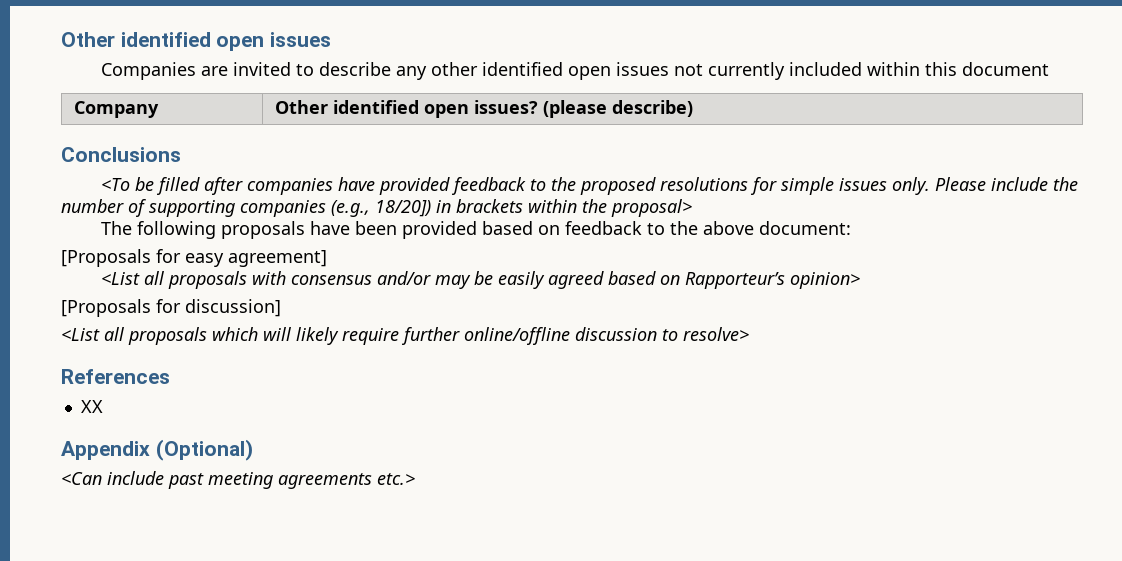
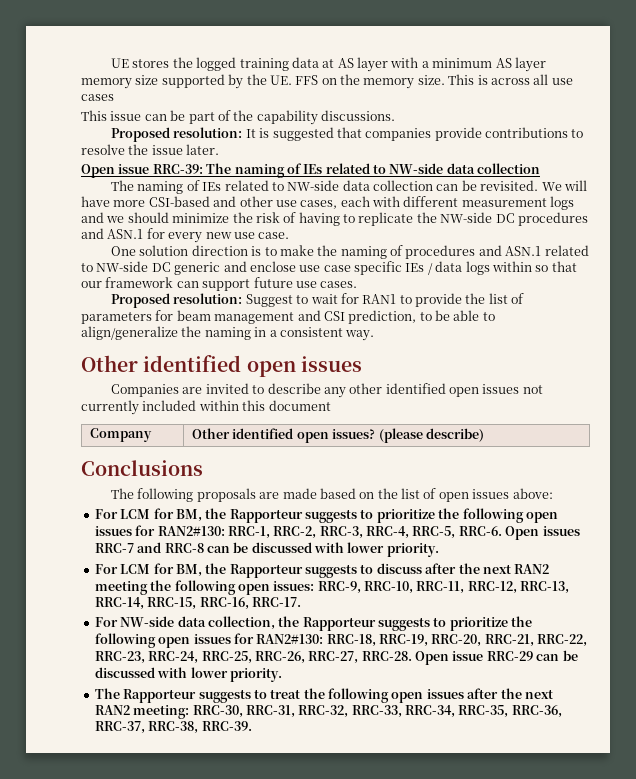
+ UE stores the logged training data at AS layer with a minimum AS layer memory size supported by the UE. FFS on the memory size. This is across all use cases
+ This issue can be part of the capability discussions.
+ Proposed resolution: It is suggested that companies provide contributions to resolve the issue later.
+ Open issue RRC-39: The naming of IEs related to NW-side data collection
+ The naming of IEs related to NW-side data collection can be revisited. We will have more CSI-based and other use cases, each with different measurement logs and we should minimize the risk of having to replicate the NW-side DC procedures and ASN.1 for every new use case.
+ One solution direction is to make the naming of procedures and ASN.1 related to NW-side DC generic and enclose use case specific IEs / data logs within so that our framework can support future use cases.
+ Proposed resolution: Suggest to wait for RAN1 to provide the list of parameters for beam management and CSI prediction, to be able to align/generalize the naming in a consistent way.
- <To be filled after companies have provided feedback to the proposed resolutions for simple issues only. Please include the number of supporting companies (e.g., 18/20]) in brackets within the proposal>
- The following proposals have been provided based on feedback to the above document:
- [Proposals for easy agreement]
- <List all proposals with consensus and/or may be easily agreed based on Rapporteur’s opinion>
- [Proposals for discussion]
- <List all proposals which will likely require further online/offline discussion to resolve>
- References
- XX
- Appendix (Optional)
- <Can include past meeting agreements etc.>
+ The following proposals are made based on the list of open issues above:
+ For LCM for BM, the Rapporteur suggests to prioritize the following open issues for RAN2#130: RRC-1, RRC-2, RRC-3, RRC-4, RRC-5, RRC-6. Open issues RRC-7 and RRC-8 can be discussed with lower priority.
+ For LCM for BM, the Rapporteur suggests to discuss after the next RAN2 meeting the following open issues: RRC-9, RRC-10, RRC-11, RRC-12, RRC-13, RRC-14, RRC-15, RRC-16, RRC-17.
+ For NW-side data collection, the Rapporteur suggests to prioritize the following open issues for RAN2#130: RRC-18, RRC-19, RRC-20, RRC-21, RRC-22, RRC-23, RRC-24, RRC-25, RRC-26, RRC-27, RRC-28. Open issue RRC-29 can be discussed with lower priority.
+ The Rapporteur suggests to treat the following open issues after the next RAN2 meeting: RRC-30, RRC-31, RRC-32, RRC-33, RRC-34, RRC-35, RRC-36, RRC-37, RRC-38, RRC-39.

